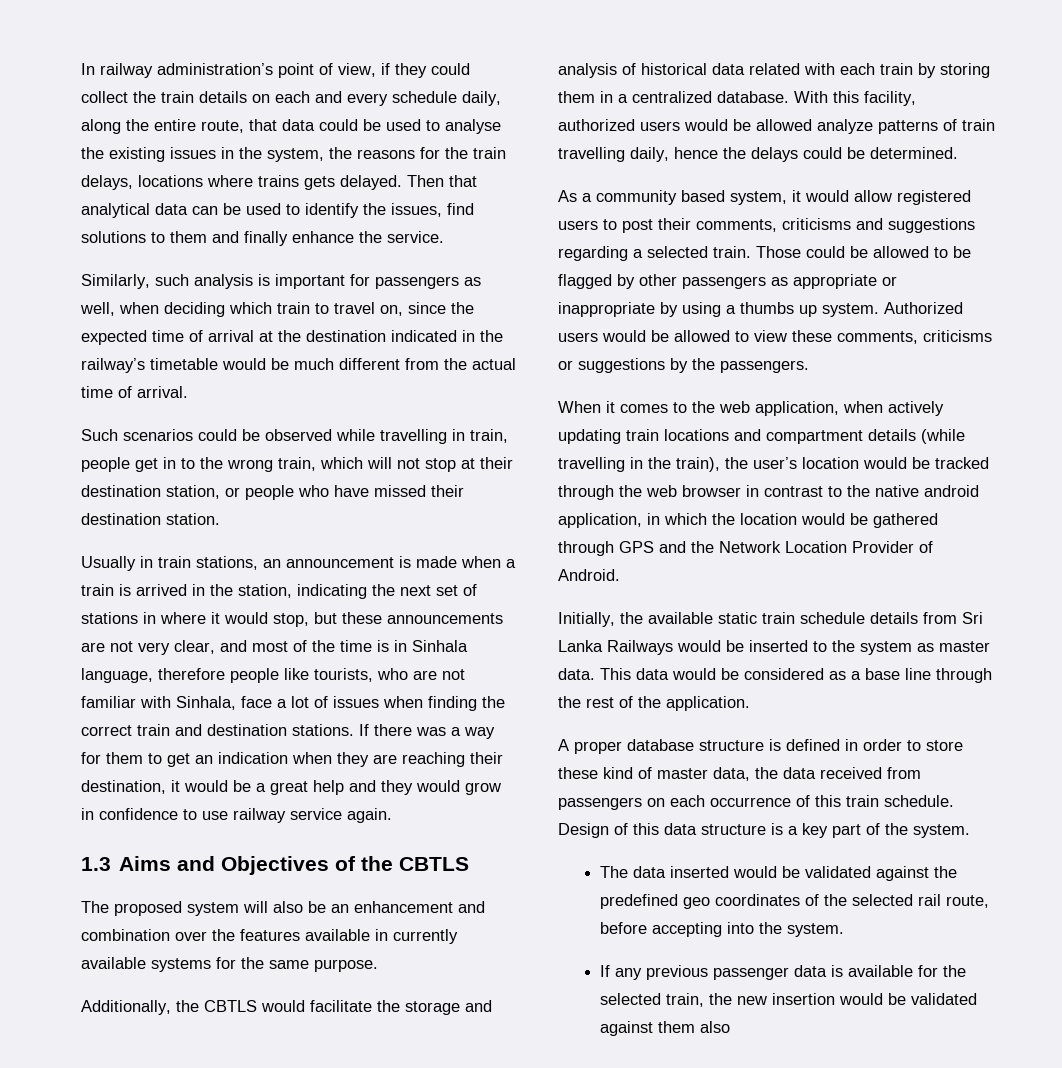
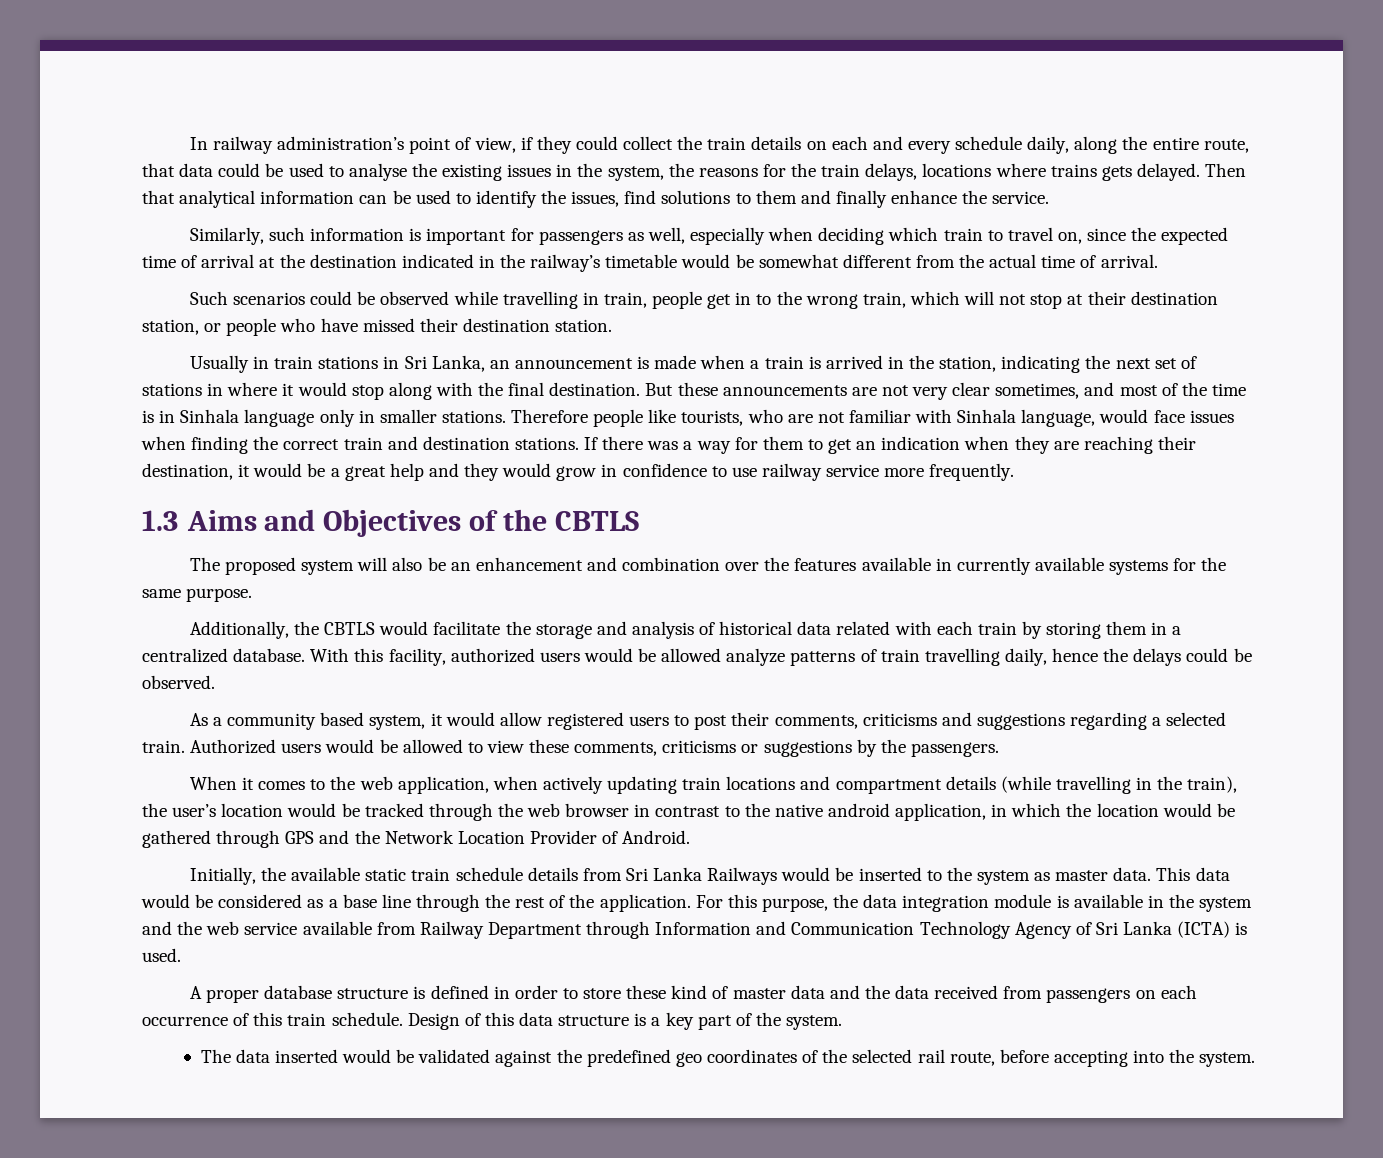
- Then that analytical data can be used to identify the issues, find solutions to them and finally enhance the service.
+ Then that analytical information can be used to identify the issues, find solutions to them and finally enhance the service.
- Similarly, such analysis is important for passengers as well, when deciding which train to travel on, since the expected time of arrival at the destination indicated in the railway’s timetable would be much different from the actual time of arrival.
+ Similarly, such information is important for passengers as well, especially when deciding which train to travel on, since the expected time of arrival at the destination indicated in the railway’s timetable would be somewhat different from the actual time of arrival.
- Usually in train stations, an announcement is made when a train is arrived in the station, indicating the next set of stations in where it would stop, but these announcements are not very clear, and most of the time is in Sinhala language, therefore people like tourists, who are not familiar with Sinhala, face a lot of issues when finding the correct train and destination stations.
+ Usually in train stations in Sri Lanka, an announcement is made when a train is arrived in the station, indicating the next set of stations in where it would stop along with the final destination. But these announcements are not very clear sometimes, and most of the time is in Sinhala language only in smaller stations. Therefore people like tourists, who are not familiar with Sinhala language, would face issues when finding the correct train and destination stations.
- If there was a way for them to get an indication when they are reaching their destination, it would be a great help and they would grow in confidence to use railway service again.
+ If there was a way for them to get an indication when they are reaching their destination, it would be a great help and they would grow in confidence to use railway service more frequently.
- With this facility, authorized users would be allowed analyze patterns of train travelling daily, hence the delays could be determined.
+ With this facility, authorized users would be allowed analyze patterns of train travelling daily, hence the delays could be observed.
- Those could be allowed to be flagged by other passengers as appropriate or inappropriate by using a thumbs up system.
+ For this purpose, the data integration module is available in the system and the web service available from Railway Department through Information and Communication Technology Agency of Sri Lanka (ICTA) is used.
- A proper database structure is defined in order to store these kind of master data, the data received from passengers on each occurrence of this train schedule.
+ A proper database structure is defined in order to store these kind of master data and the data received from passengers on each occurrence of this train schedule.
- If any previous passenger data is available for the selected train, the new insertion would be validated against them also

